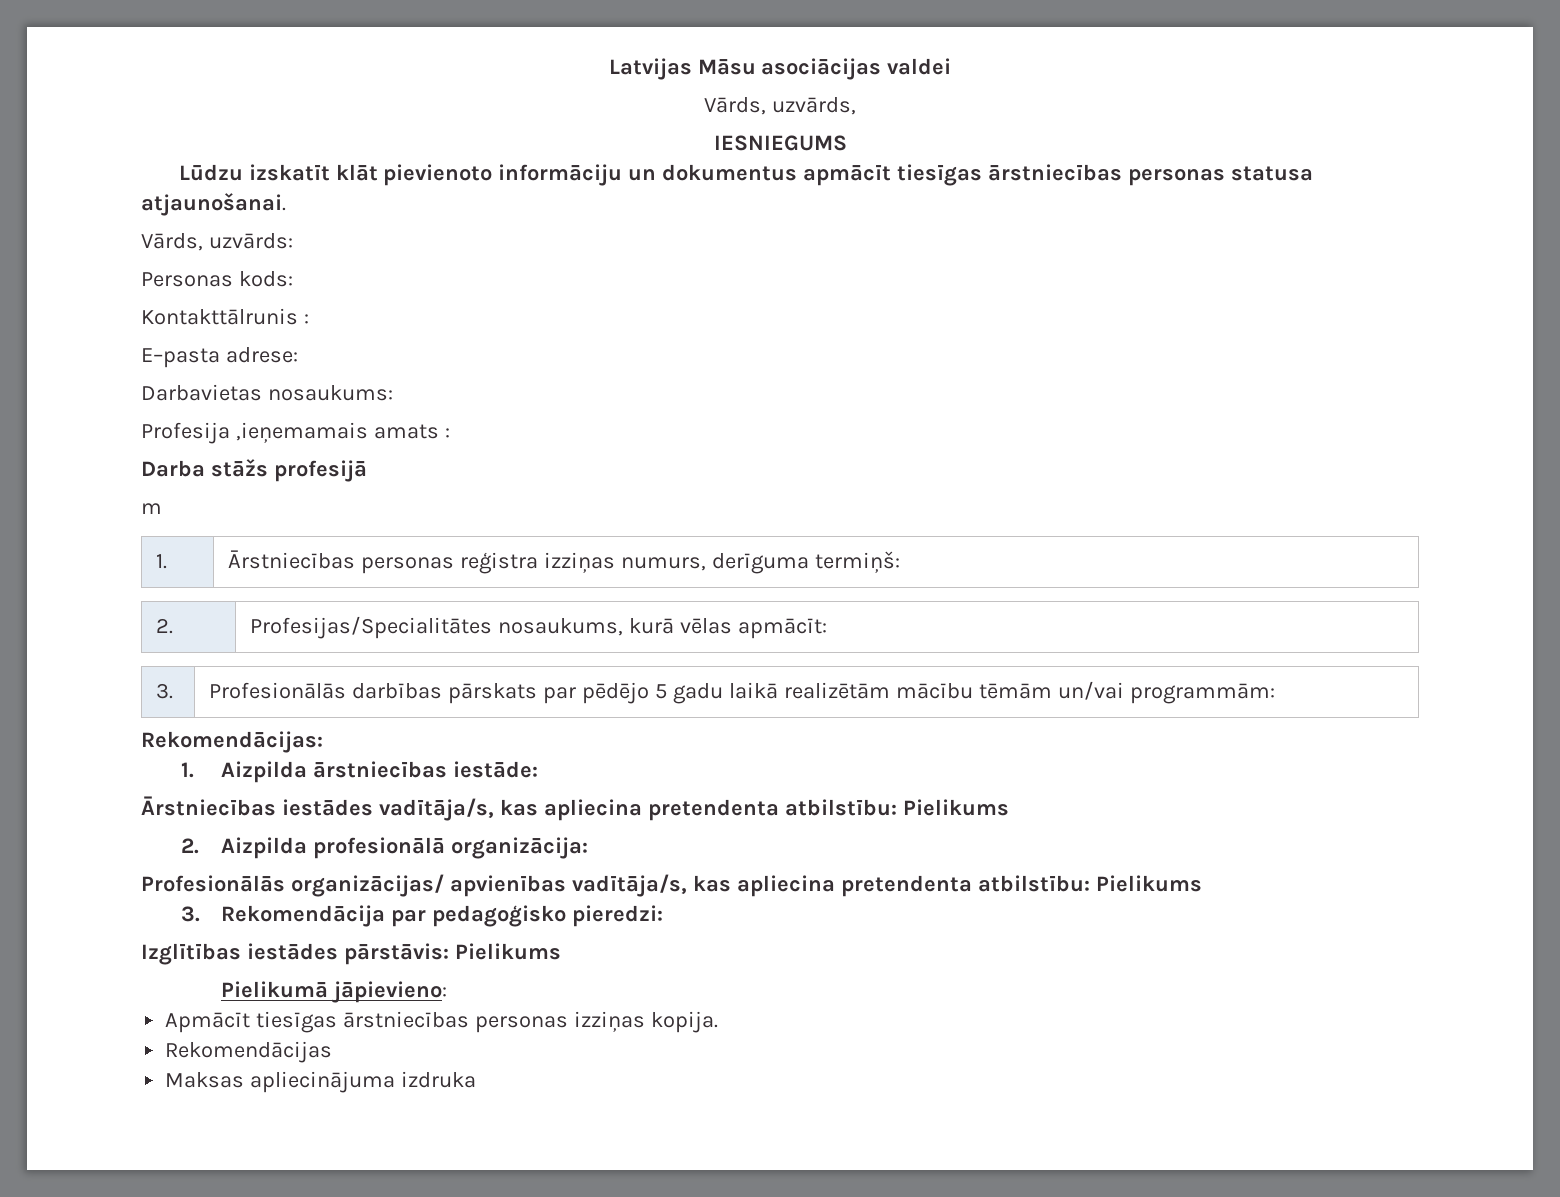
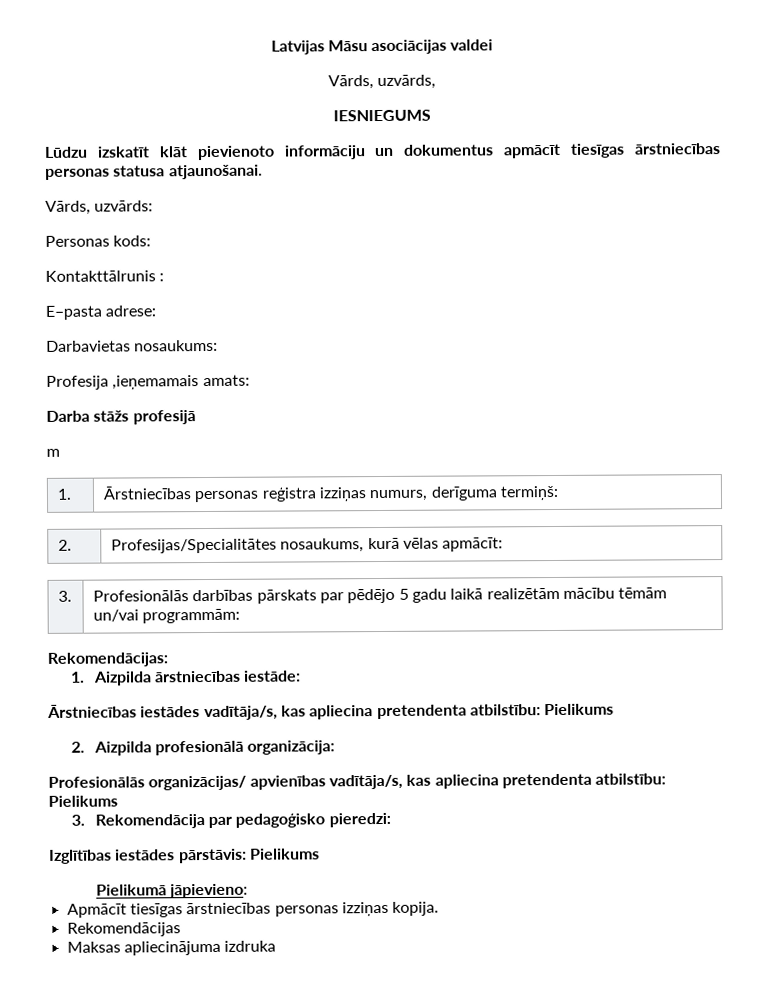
- Profesija ,ieņemamais amats :
+ Profesija ,ieņemamais amats:

